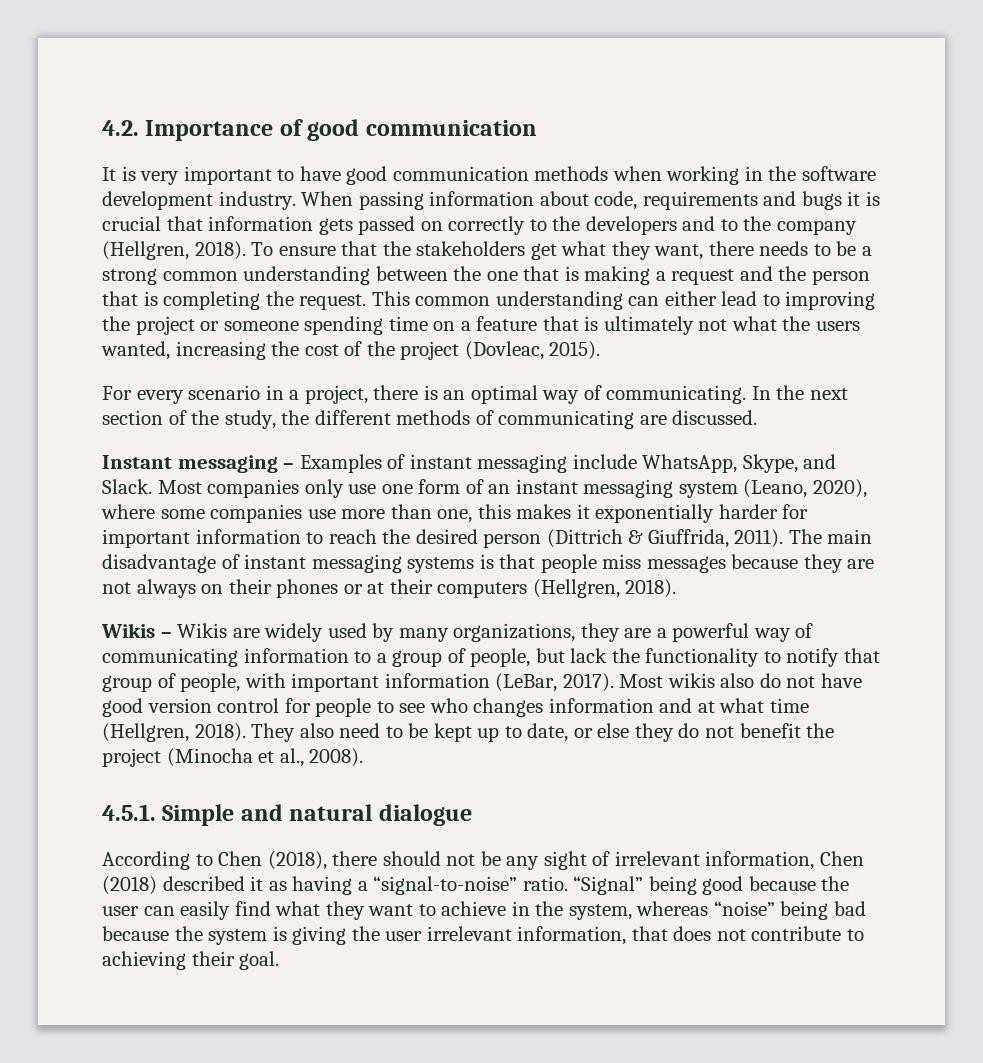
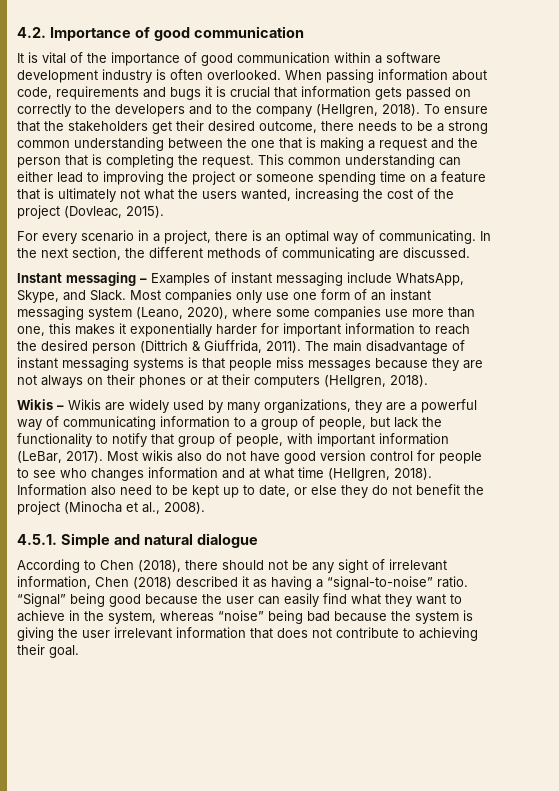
- It is very important to have good communication methods when working in the software development industry.
+ It is vital of the importance of good communication within a software development industry is often overlooked.
- To ensure that the stakeholders get what they want, there needs to be a strong common understanding between the one that is making a request and the person that is completing the request.
+ To ensure that the stakeholders get their desired outcome, there needs to be a strong common understanding between the one that is making a request and the person that is completing the request.
- In the next section of the study, the different methods of communicating are discussed.
+ In the next section, the different methods of communicating are discussed.
- They also need to be kept up to date, or else they do not benefit the project (Minocha et al., 2008).
+ Information also need to be kept up to date, or else they do not benefit the project (Minocha et al., 2008).
- “Signal” being good because the user can easily find what they want to achieve in the system, whereas “noise” being bad because the system is giving the user irrelevant information, that does not contribute to achieving their goal.
+ “Signal” being good because the user can easily find what they want to achieve in the system, whereas “noise” being bad because the system is giving the user irrelevant information that does not contribute to achieving their goal.

